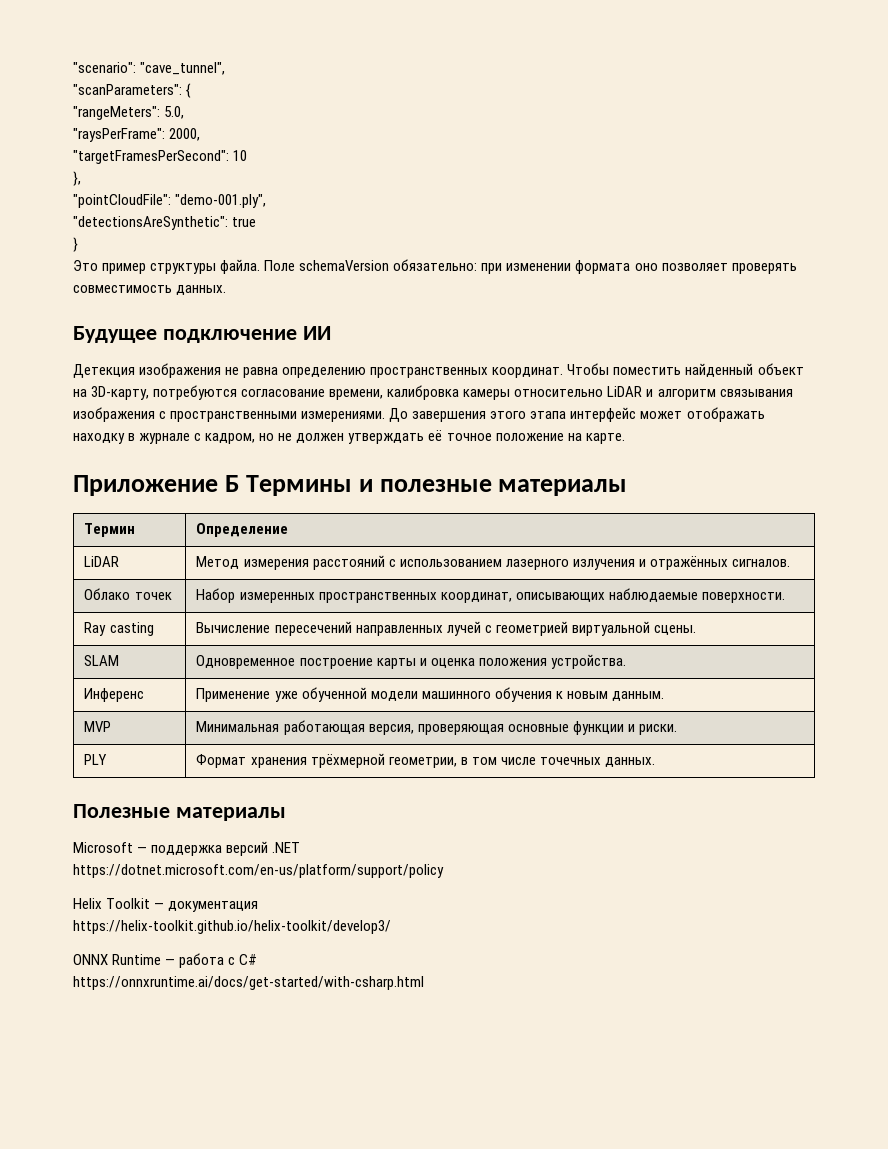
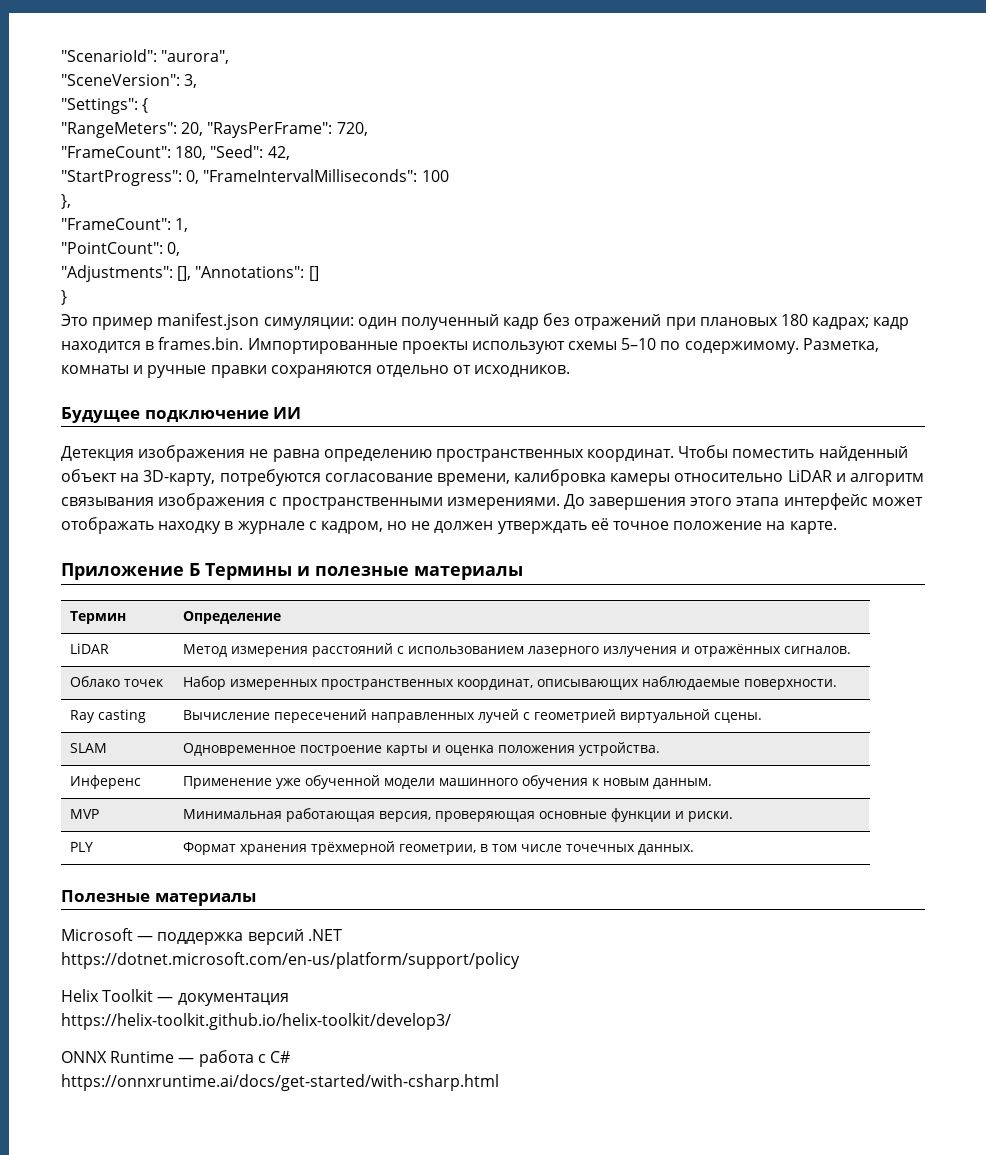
- "scenario": "cave_tunnel",
- "scanParameters": {
- "rangeMeters": 5.0,
- "raysPerFrame": 2000,
- "targetFramesPerSecond": 10
+ "ScenarioId": "aurora",
+ "SceneVersion": 3,
+ "Settings": {
+ "RangeMeters": 20, "RaysPerFrame": 720,
+ "FrameCount": 180, "Seed": 42,
+ "StartProgress": 0, "FrameIntervalMilliseconds": 100
  },
- "pointCloudFile": "demo-001.ply",
- "detectionsAreSynthetic": true
+ "FrameCount": 1,
+ "PointCount": 0,
+ "Adjustments": [], "Annotations": []
  }
- Это пример структуры файла. Поле schemaVersion обязательно: при изменении формата оно позволяет проверять совместимость данных.
+ Это пример manifest.json симуляции: один полученный кадр без отражений при плановых 180 кадрах; кадр находится в frames.bin. Импортированные проекты используют схемы 5–10 по содержимому. Разметка, комнаты и ручные правки сохраняются отдельно от исходников.

